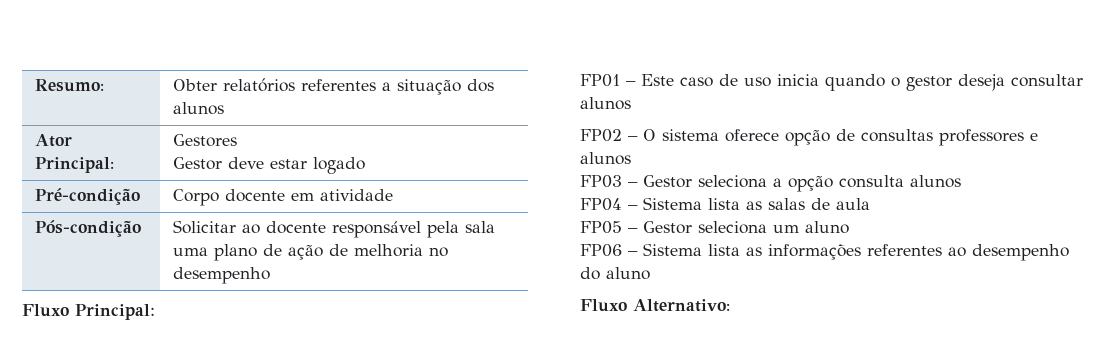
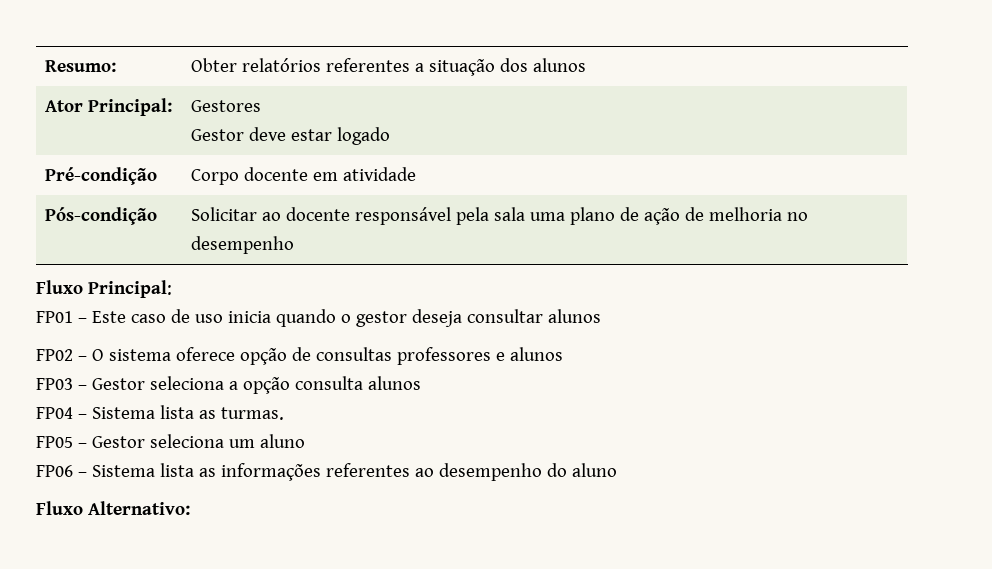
- FP04 – Sistema lista as salas de aula
+ FP04 – Sistema lista as turmas.

